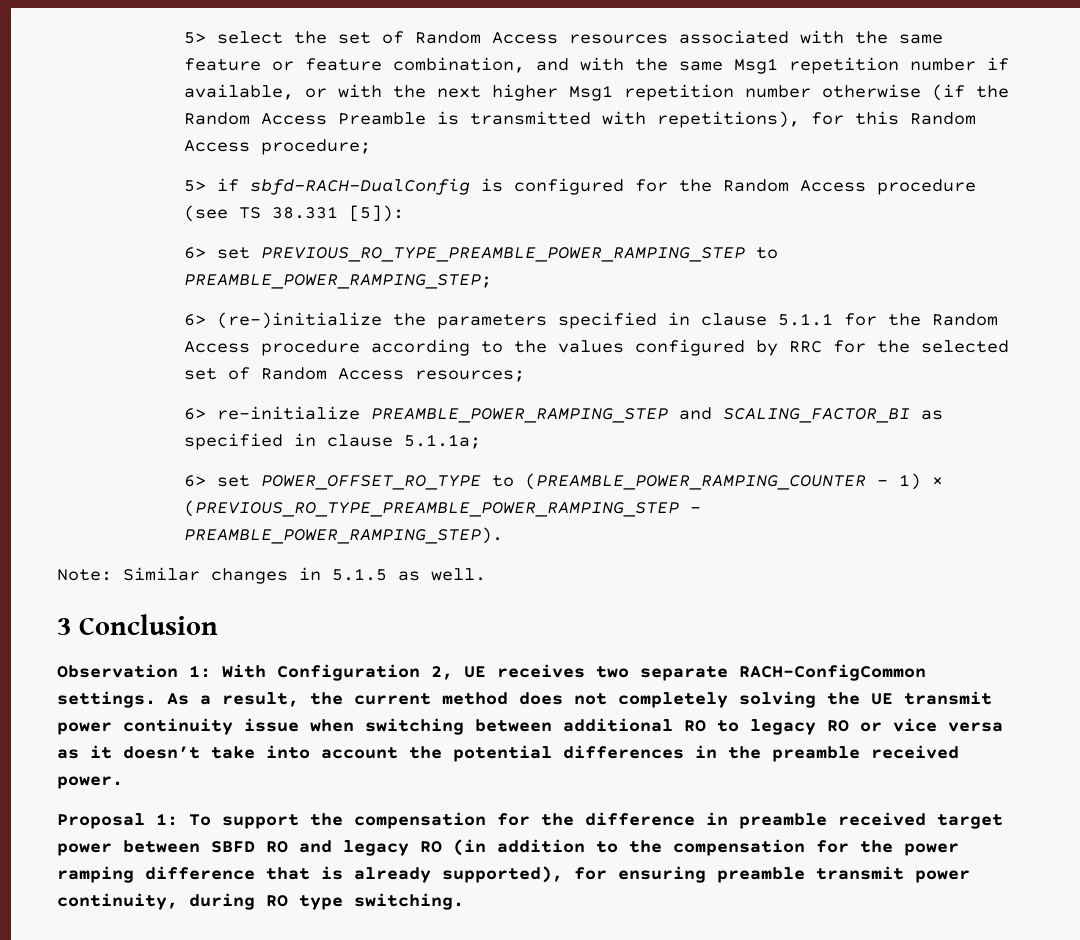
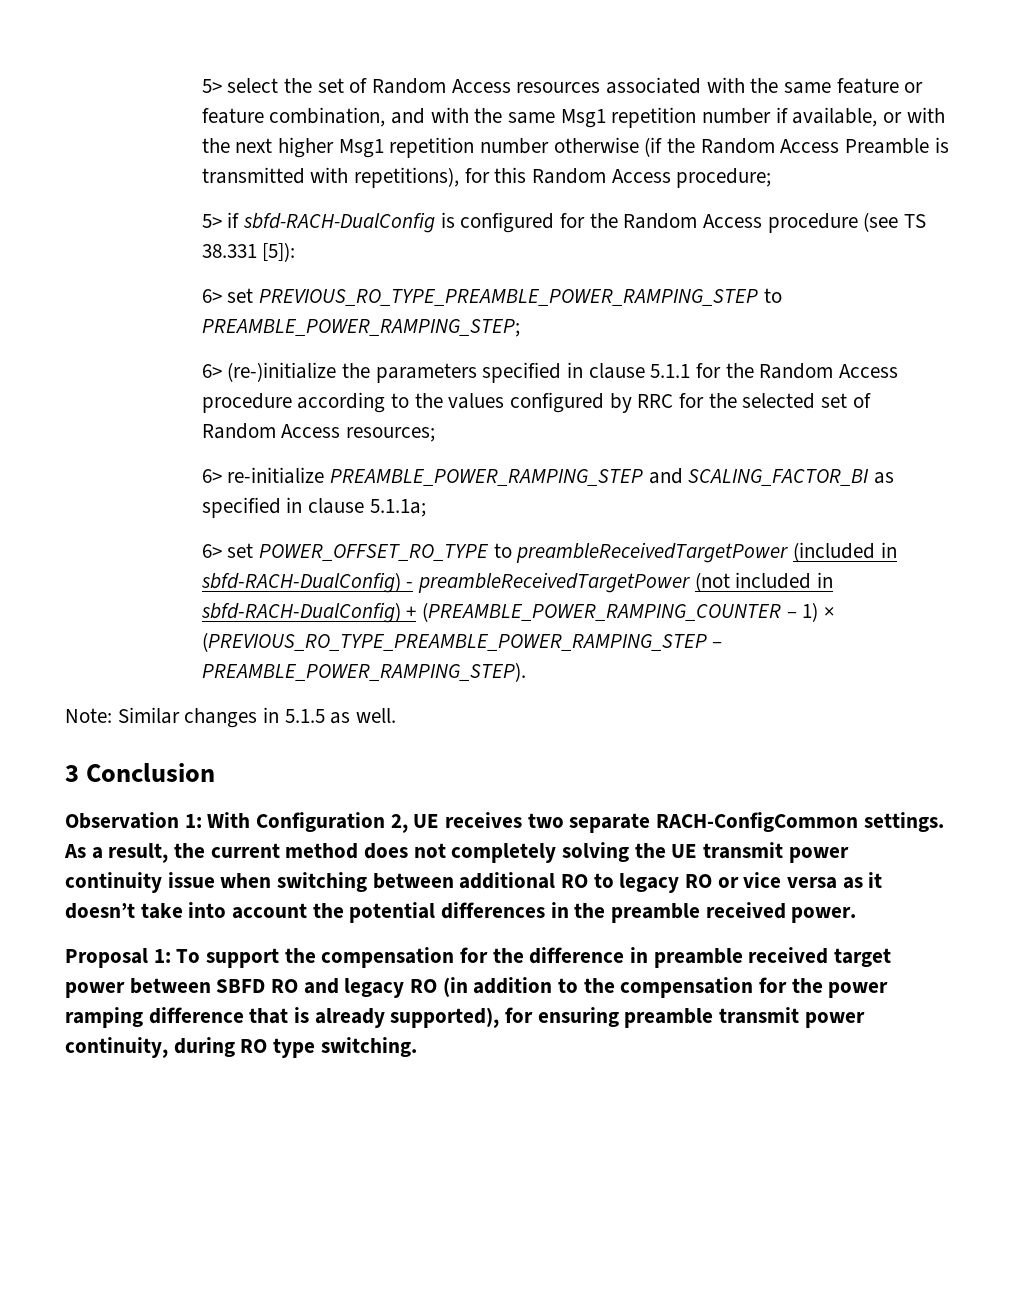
- 6> set POWER_OFFSET_RO_TYPE to (PREAMBLE_POWER_RAMPING_COUNTER – 1) × (PREVIOUS_RO_TYPE_PREAMBLE_POWER_RAMPING_STEP – PREAMBLE_POWER_RAMPING_STEP).
+ 6> set POWER_OFFSET_RO_TYPE to preambleReceivedTargetPower (included in sbfd-RACH-DualConfig) - preambleReceivedTargetPower (not included in sbfd-RACH-DualConfig) + (PREAMBLE_POWER_RAMPING_COUNTER – 1) × (PREVIOUS_RO_TYPE_PREAMBLE_POWER_RAMPING_STEP – PREAMBLE_POWER_RAMPING_STEP).

